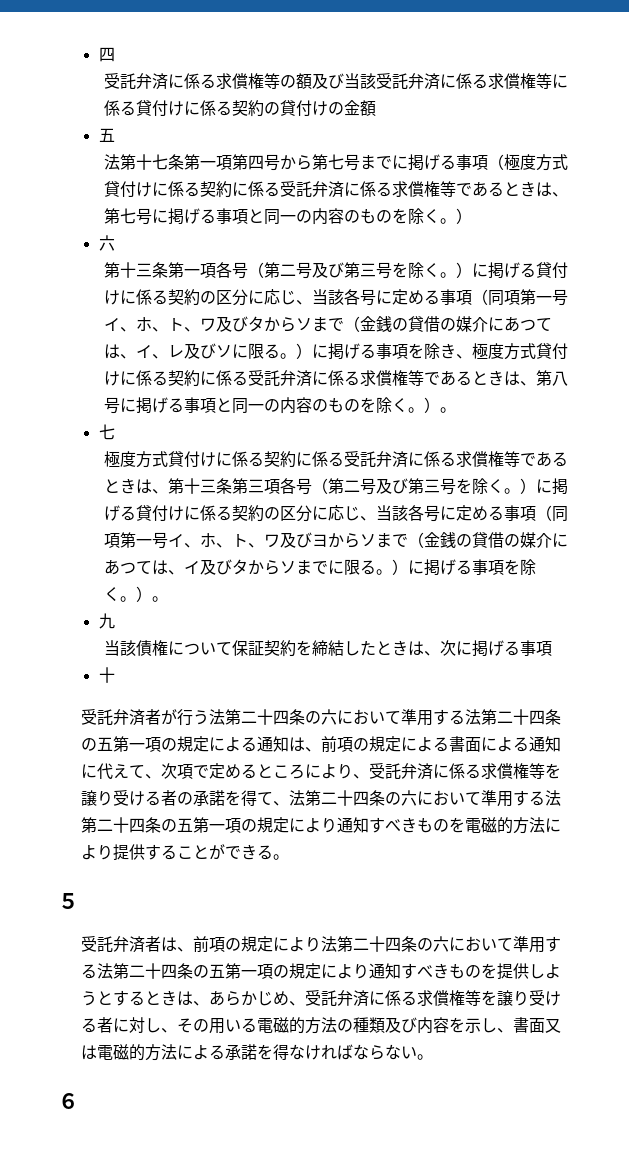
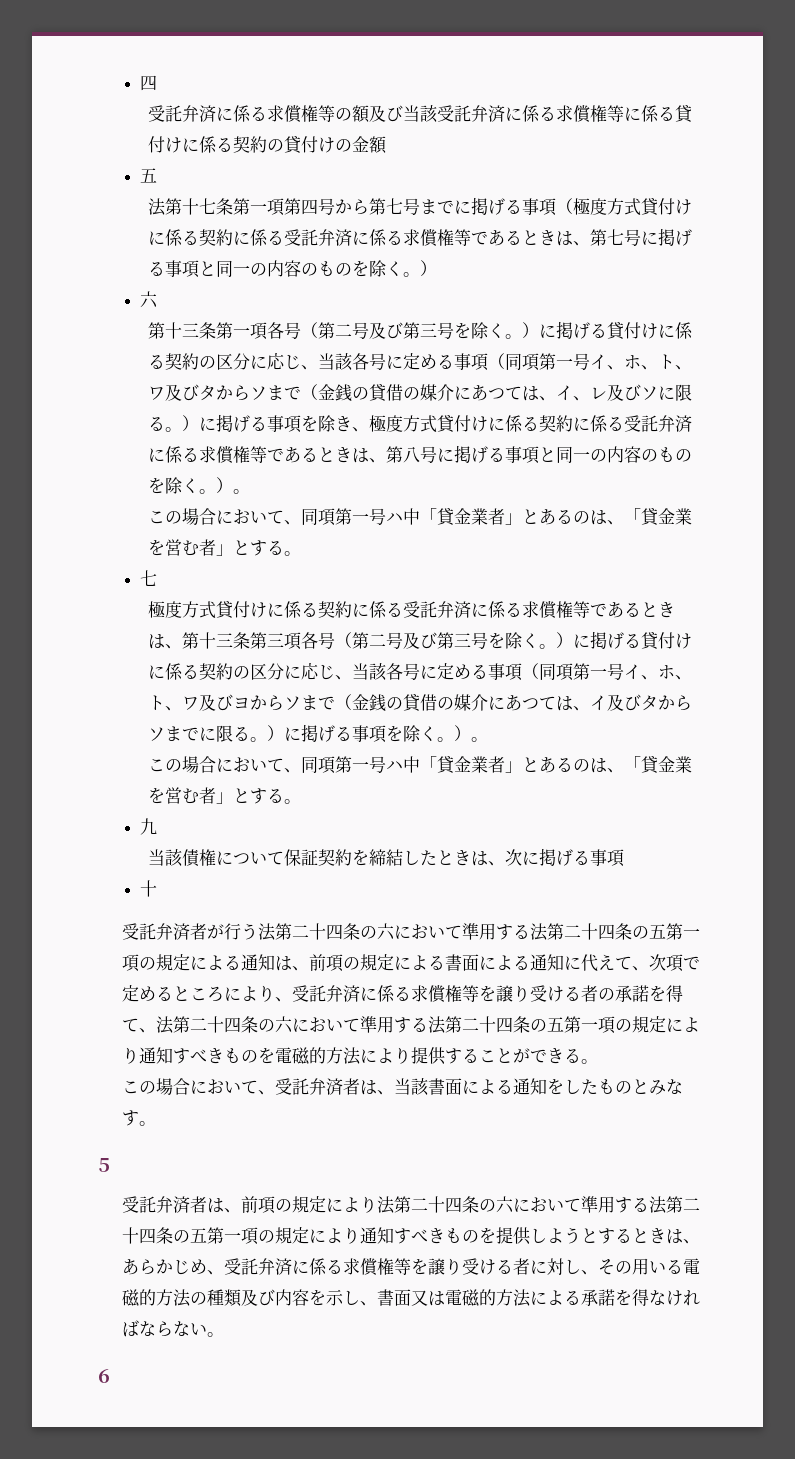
  第十三条第一項各号（第二号及び第三号を除く。）に掲げる貸付けに係る契約の区分に応じ、当該各号に定める事項（同項第一号イ、ホ、ト、ワ及びタからソまで（金銭の貸借の媒介にあつては、イ、レ及びソに限る。）に掲げる事項を除き、極度方式貸付けに係る契約に係る受託弁済に係る求償権等であるときは、第八号に掲げる事項と同一の内容のものを除く。）。
+ この場合において、同項第一号ハ中「貸金業者」とあるのは、「貸金業を営む者」とする。
  極度方式貸付けに係る契約に係る受託弁済に係る求償権等であるときは、第十三条第三項各号（第二号及び第三号を除く。）に掲げる貸付けに係る契約の区分に応じ、当該各号に定める事項（同項第一号イ、ホ、ト、ワ及びヨからソまで（金銭の貸借の媒介にあつては、イ及びタからソまでに限る。）に掲げる事項を除く。）。
+ この場合において、同項第一号ハ中「貸金業者」とあるのは、「貸金業を営む者」とする。
+ この場合において、受託弁済者は、当該書面による通知をしたものとみなす。

